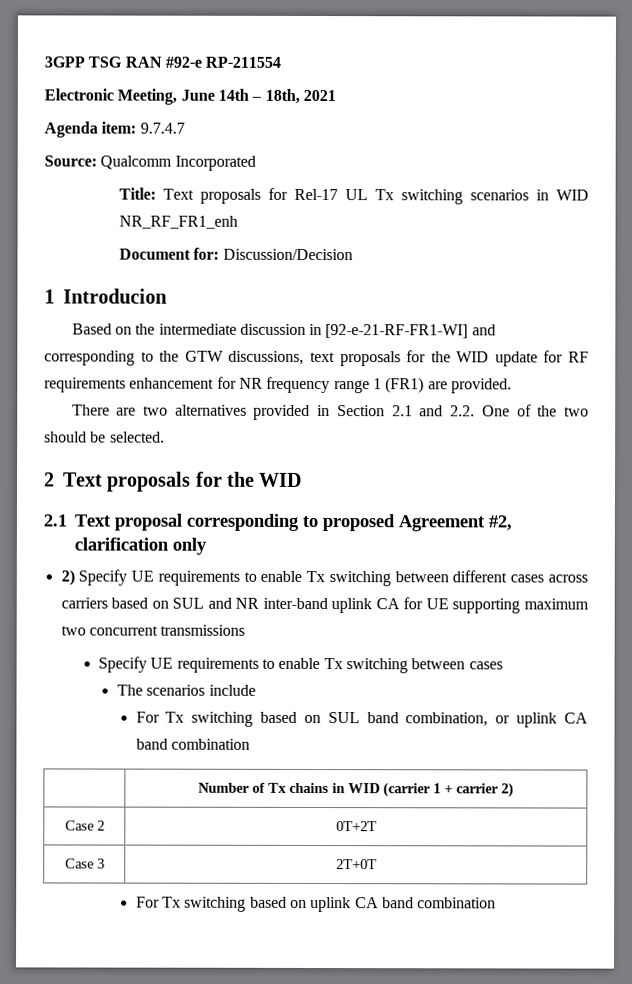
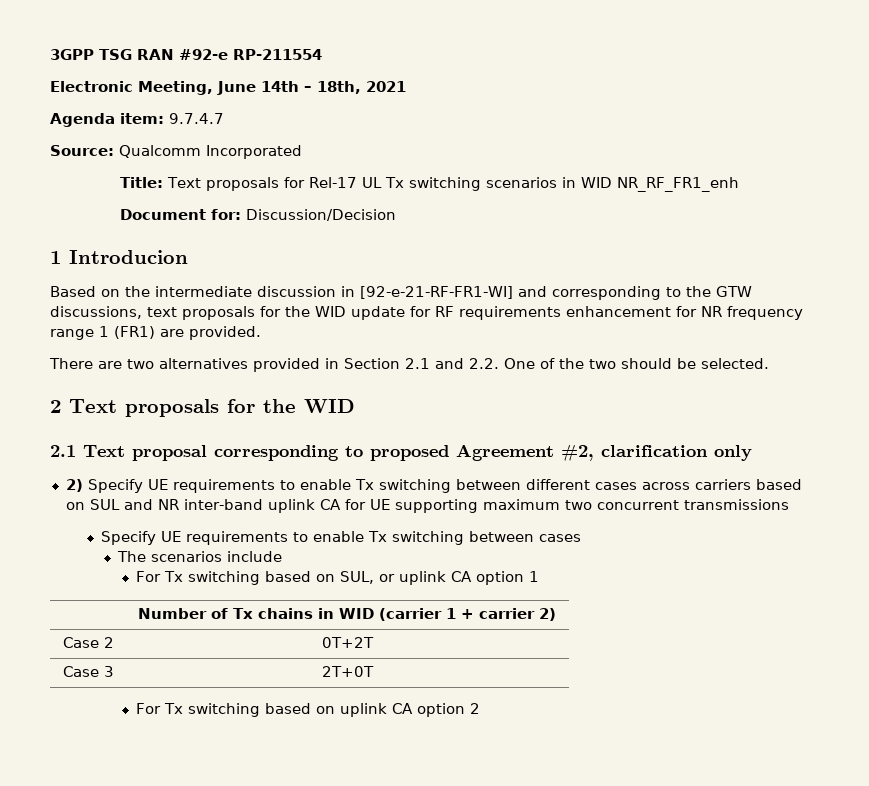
- For Tx switching based on SUL band combination, or uplink CA band combination
+ For Tx switching based on SUL, or uplink CA option 1
- For Tx switching based on uplink CA band combination
+ For Tx switching based on uplink CA option 2

